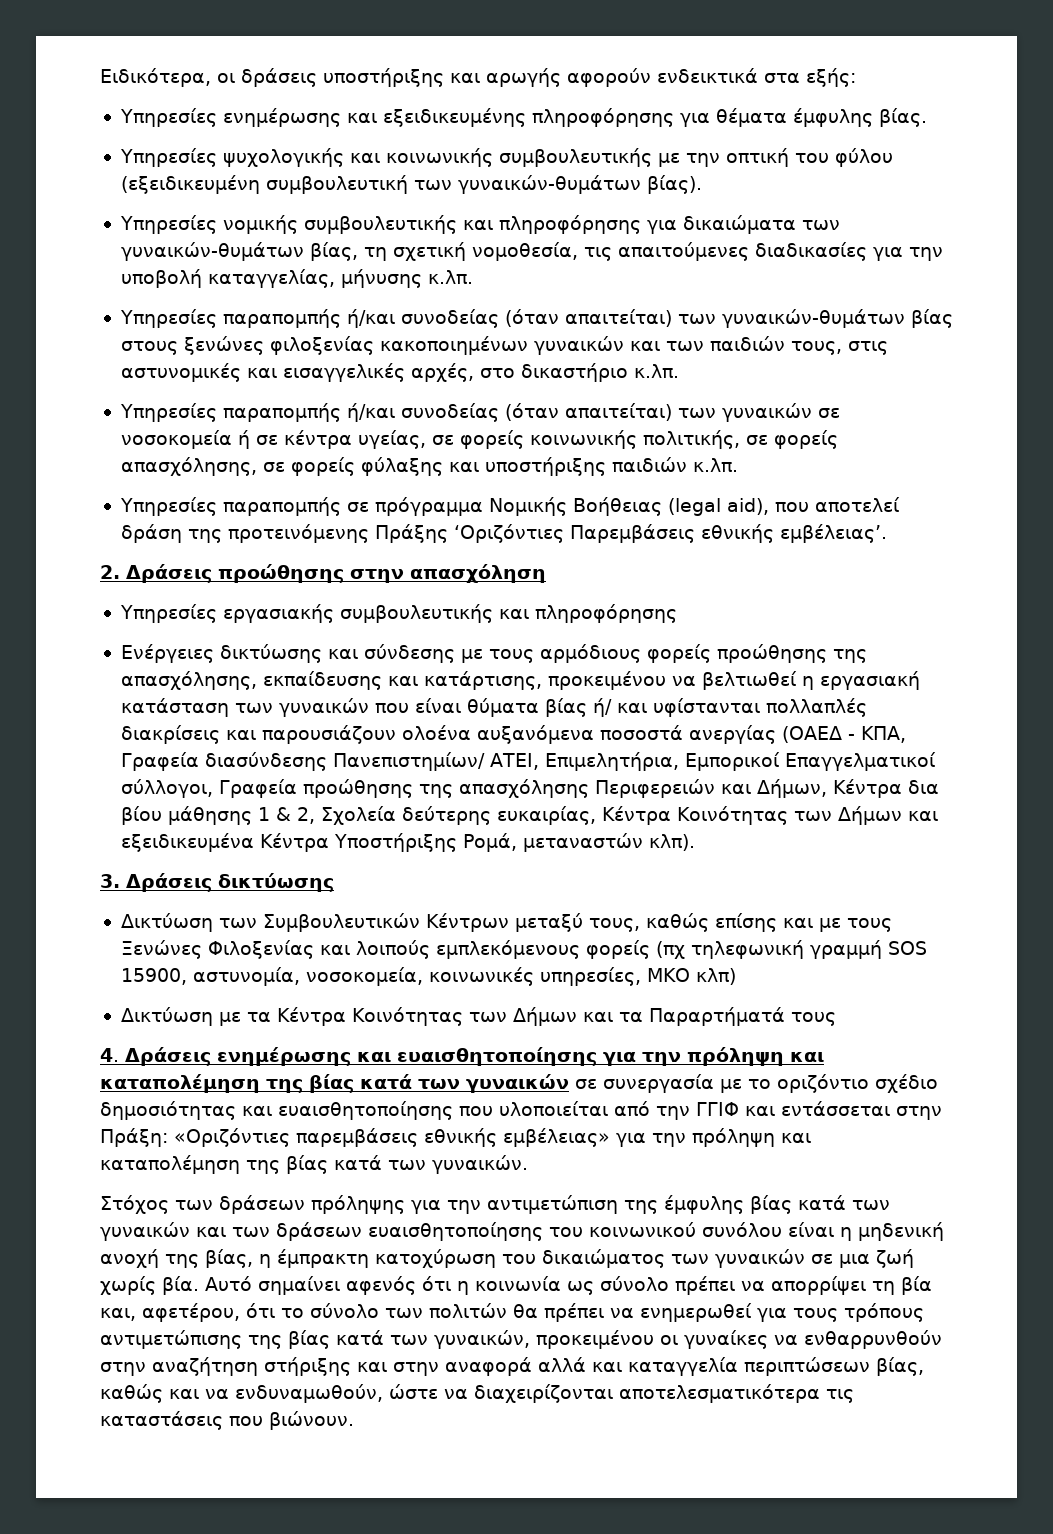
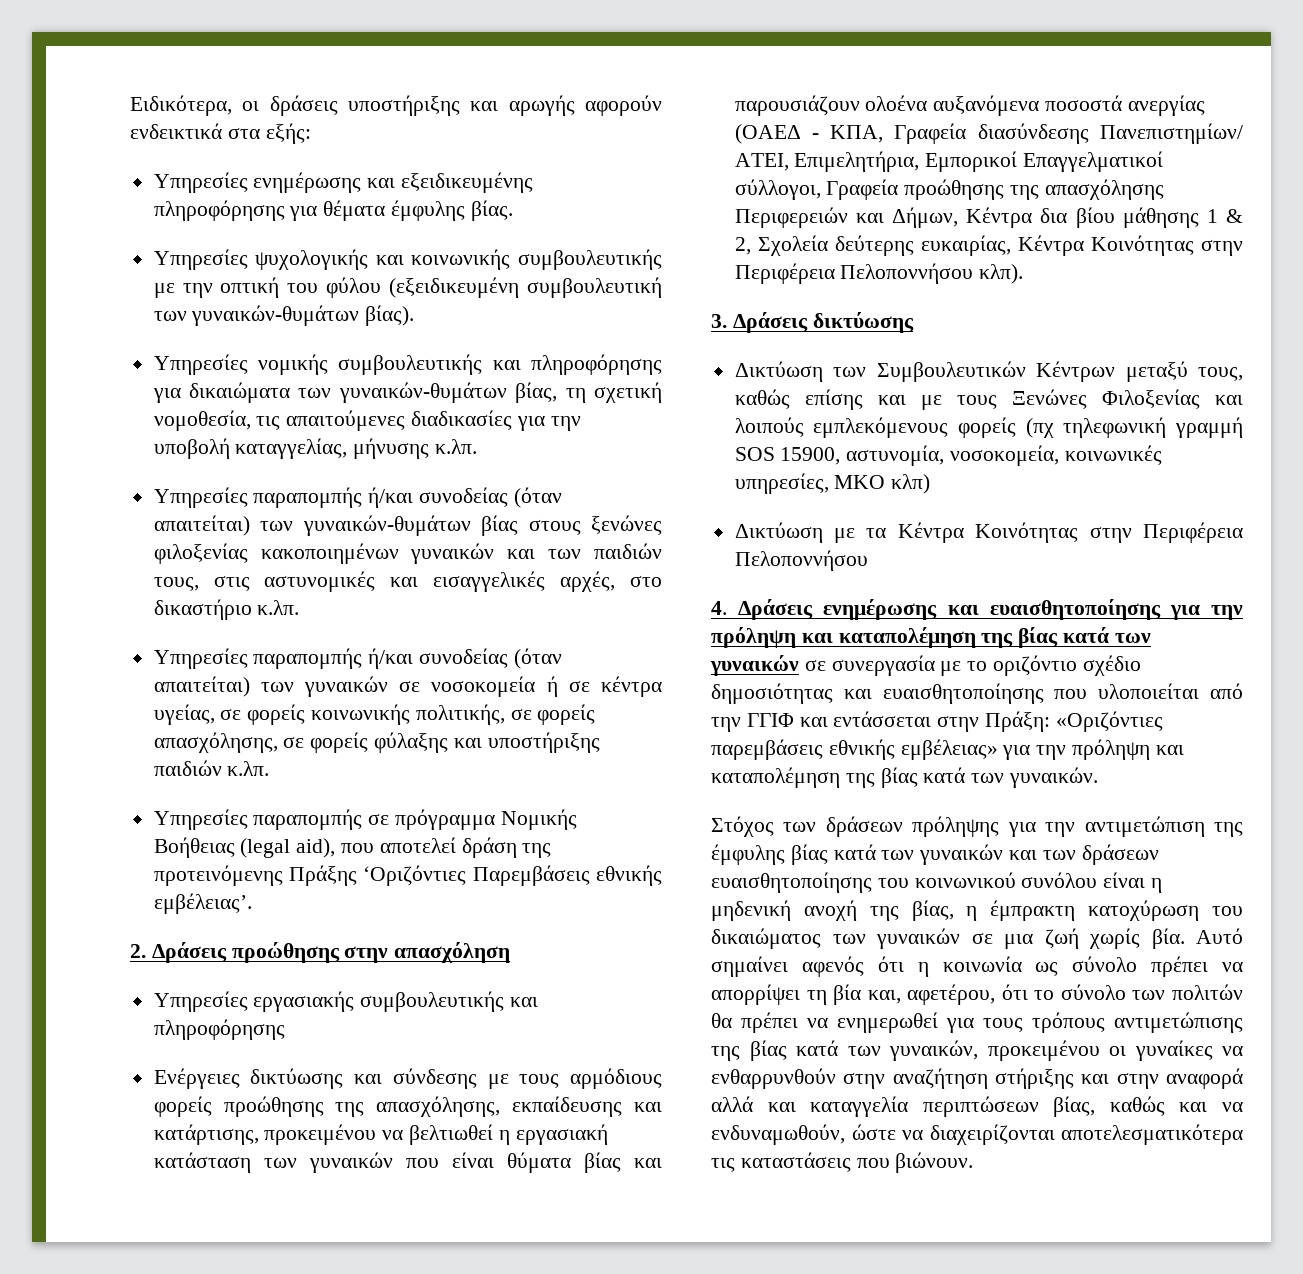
- Ενέργειες δικτύωσης και σύνδεσης με τους αρμόδιους φορείς προώθησης της απασχόλησης, εκπαίδευσης και κατάρτισης, προκειμένου να βελτιωθεί η εργασιακή κατάσταση των γυναικών που είναι θύματα βίας ή/ και υφίστανται πολλαπλές διακρίσεις και παρουσιάζουν ολοένα αυξανόμενα ποσοστά ανεργίας (ΟΑΕΔ - ΚΠΑ, Γραφεία διασύνδεσης Πανεπιστημίων/ ΑΤΕΙ, Επιμελητήρια, Εμπορικοί Επαγγελματικοί σύλλογοι, Γραφεία προώθησης της απασχόλησης Περιφερειών και Δήμων, Κέντρα δια βίου μάθησης 1 & 2, Σχολεία δεύτερης ευκαιρίας, Κέντρα Κοινότητας των Δήμων και εξειδικευμένα Κέντρα Υποστήριξης Ρομά, μεταναστών κλπ).
+ Ενέργειες δικτύωσης και σύνδεσης με τους αρμόδιους φορείς προώθησης της απασχόλησης, εκπαίδευσης και κατάρτισης, προκειμένου να βελτιωθεί η εργασιακή κατάσταση των γυναικών που είναι θύματα βίας και παρουσιάζουν ολοένα αυξανόμενα ποσοστά ανεργίας (ΟΑΕΔ - ΚΠΑ, Γραφεία διασύνδεσης Πανεπιστημίων/ ΑΤΕΙ, Επιμελητήρια, Εμπορικοί Επαγγελματικοί σύλλογοι, Γραφεία προώθησης της απασχόλησης Περιφερειών και Δήμων, Κέντρα δια βίου μάθησης 1 & 2, Σχολεία δεύτερης ευκαιρίας, Κέντρα Κοινότητας στην Περιφέρεια Πελοποννήσου κλπ).
- Δικτύωση με τα Κέντρα Κοινότητας των Δήμων και τα Παραρτήματά τους
+ Δικτύωση με τα Κέντρα Κοινότητας στην Περιφέρεια Πελοποννήσου

